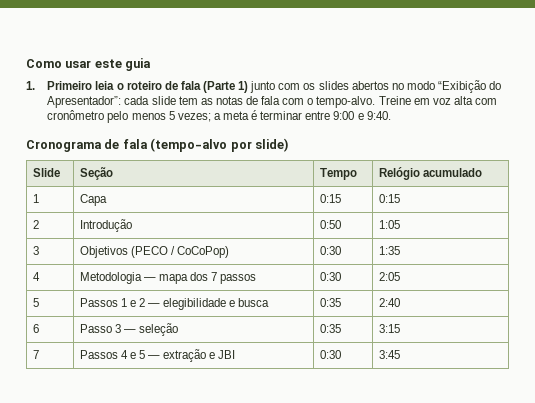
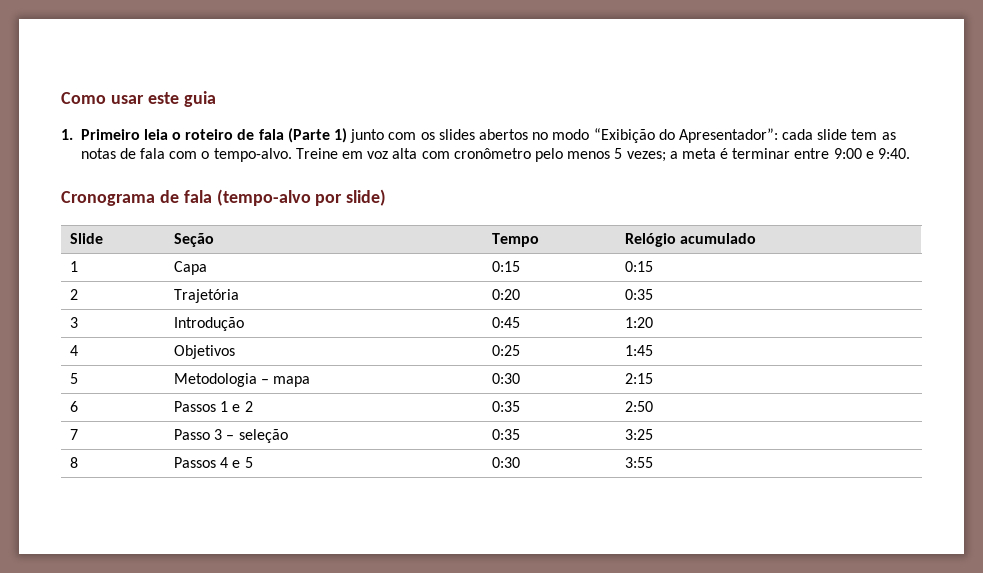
- 2 | Introdução | 0:50 | 1:05
- 3 | Objetivos (PECO / CoCoPop) | 0:30 | 1:35
- 4 | Metodologia — mapa dos 7 passos | 0:30 | 2:05
- 5 | Passos 1 e 2 — elegibilidade e busca | 0:35 | 2:40
- 6 | Passo 3 — seleção | 0:35 | 3:15
- 7 | Passos 4 e 5 — extração e JBI | 0:30 | 3:45
+ 2 | Trajetória | 0:20 | 0:35
+ 3 | Introdução | 0:45 | 1:20
+ 4 | Objetivos | 0:25 | 1:45
+ 5 | Metodologia – mapa | 0:30 | 2:15
+ 6 | Passos 1 e 2 | 0:35 | 2:50
+ 7 | Passo 3 – seleção | 0:35 | 3:25
+ 8 | Passos 4 e 5 | 0:30 | 3:55

